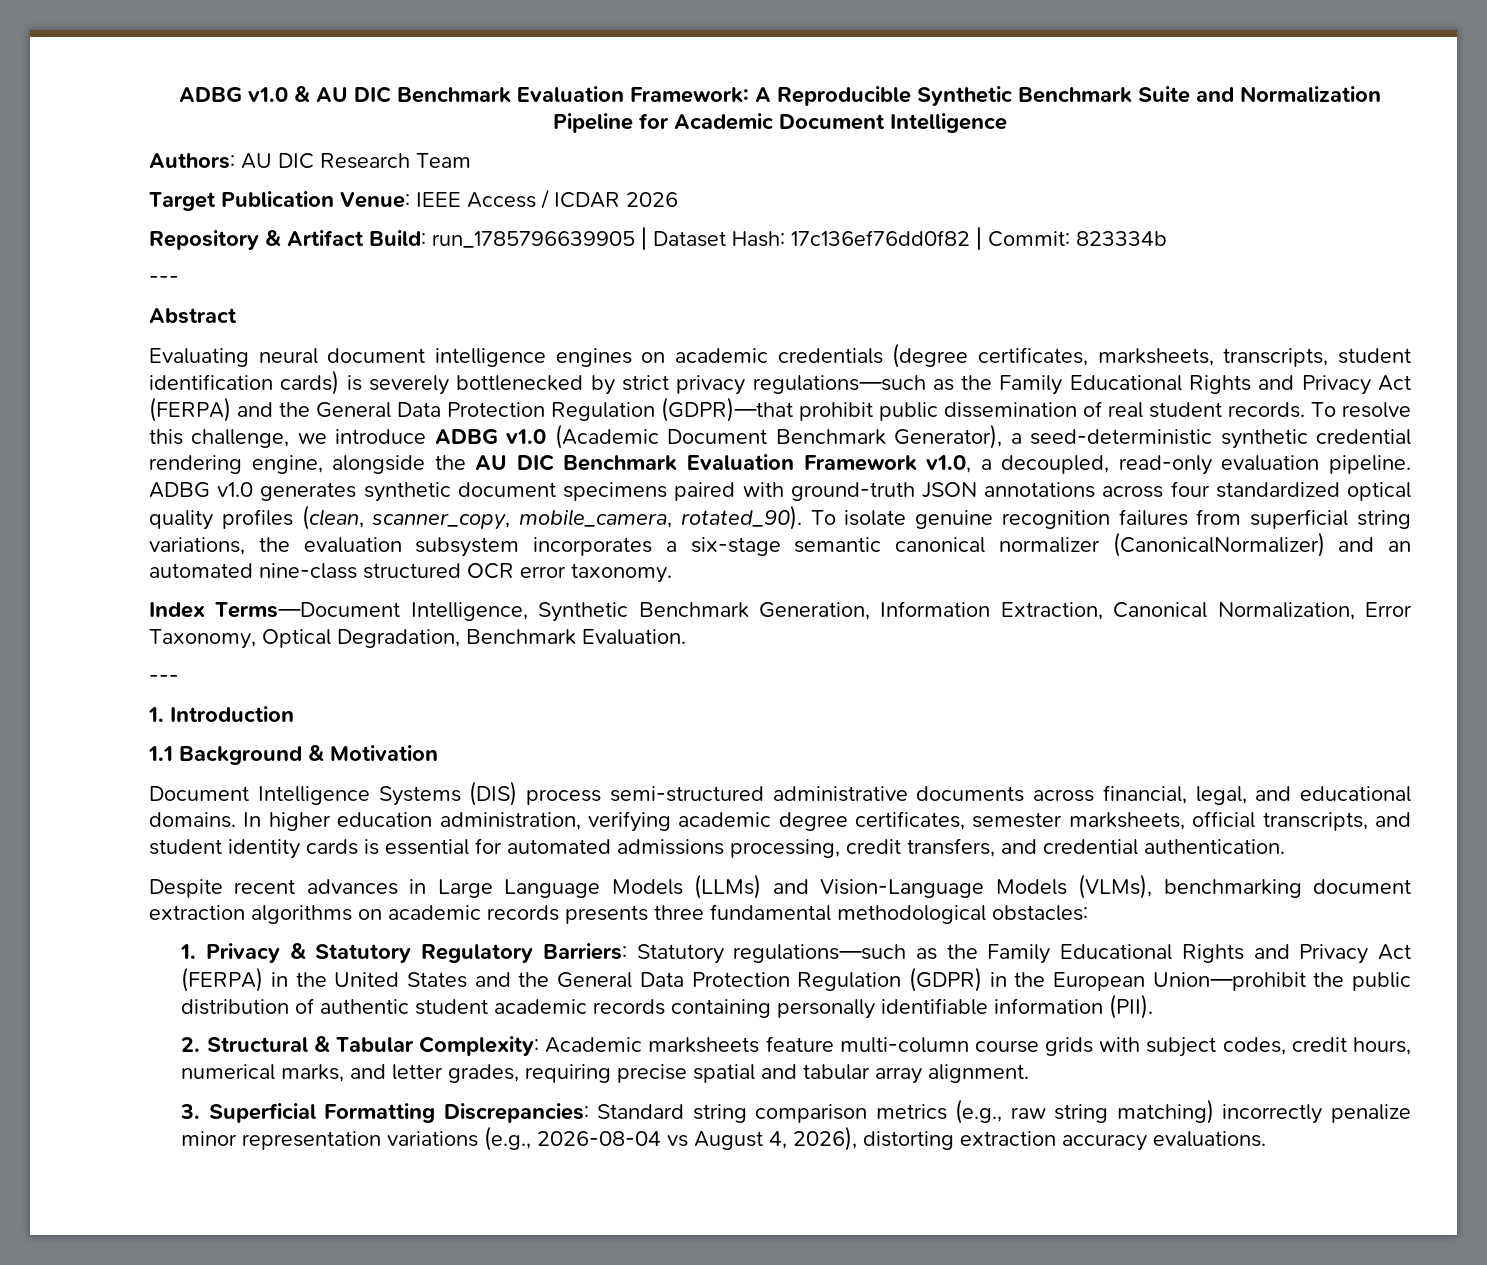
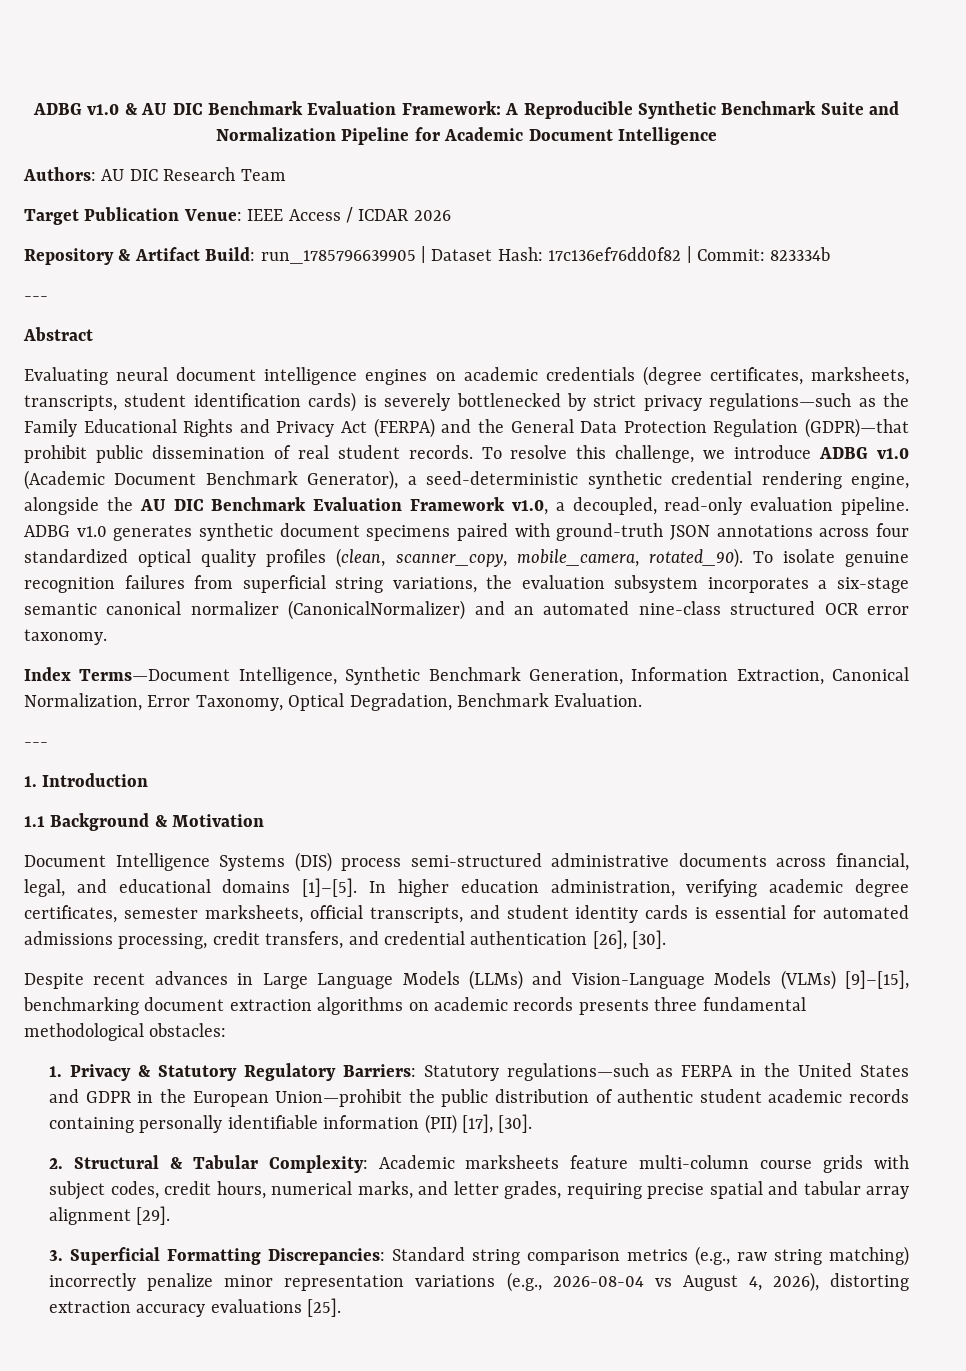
- Document Intelligence Systems (DIS) process semi-structured administrative documents across financial, legal, and educational domains.
+ Document Intelligence Systems (DIS) process semi-structured administrative documents across financial, legal, and educational domains [1]–[5].
- In higher education administration, verifying academic degree certificates, semester marksheets, official transcripts, and student identity cards is essential for automated admissions processing, credit transfers, and credential authentication.
+ In higher education administration, verifying academic degree certificates, semester marksheets, official transcripts, and student identity cards is essential for automated admissions processing, credit transfers, and credential authentication [26], [30].
- Despite recent advances in Large Language Models (LLMs) and Vision-Language Models (VLMs), benchmarking document extraction algorithms on academic records presents three fundamental methodological obstacles:
+ Despite recent advances in Large Language Models (LLMs) and Vision-Language Models (VLMs) [9]–[15], benchmarking document extraction algorithms on academic records presents three fundamental methodological obstacles:
- 1. Privacy & Statutory Regulatory Barriers: Statutory regulations—such as the Family Educational Rights and Privacy Act (FERPA) in the United States and the General Data Protection Regulation (GDPR) in the European Union—prohibit the public distribution of authentic student academic records containing personally identifiable information (PII).
+ 1. Privacy & Statutory Regulatory Barriers: Statutory regulations—such as FERPA in the United States and GDPR in the European Union—prohibit the public distribution of authentic student academic records containing personally identifiable information (PII) [17], [30].
- 2. Structural & Tabular Complexity: Academic marksheets feature multi-column course grids with subject codes, credit hours, numerical marks, and letter grades, requiring precise spatial and tabular array alignment.
+ 2. Structural & Tabular Complexity: Academic marksheets feature multi-column course grids with subject codes, credit hours, numerical marks, and letter grades, requiring precise spatial and tabular array alignment [29].
- 3. Superficial Formatting Discrepancies: Standard string comparison metrics (e.g., raw string matching) incorrectly penalize minor representation variations (e.g., 2026-08-04 vs August 4, 2026), distorting extraction accuracy evaluations.
+ 3. Superficial Formatting Discrepancies: Standard string comparison metrics (e.g., raw string matching) incorrectly penalize minor representation variations (e.g., 2026-08-04 vs August 4, 2026), distorting extraction accuracy evaluations [25].

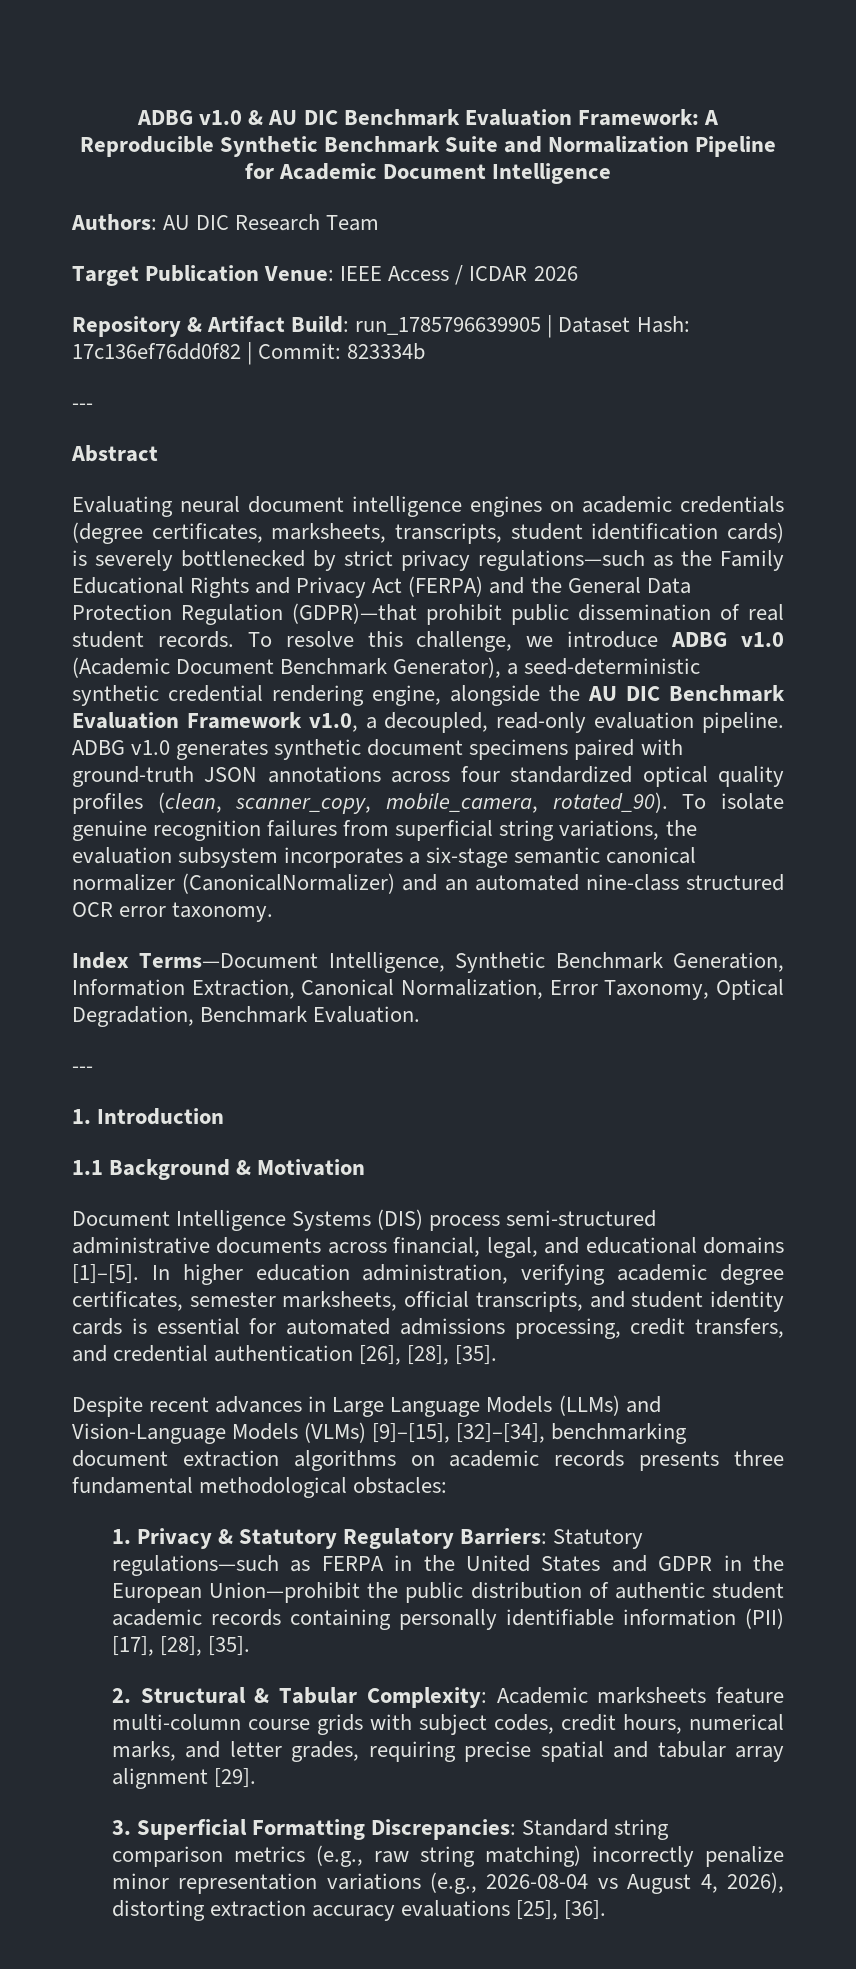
- In higher education administration, verifying academic degree certificates, semester marksheets, official transcripts, and student identity cards is essential for automated admissions processing, credit transfers, and credential authentication [26], [30].
+ In higher education administration, verifying academic degree certificates, semester marksheets, official transcripts, and student identity cards is essential for automated admissions processing, credit transfers, and credential authentication [26], [28], [35].
- Despite recent advances in Large Language Models (LLMs) and Vision-Language Models (VLMs) [9]–[15], benchmarking document extraction algorithms on academic records presents three fundamental methodological obstacles:
+ Despite recent advances in Large Language Models (LLMs) and Vision-Language Models (VLMs) [9]–[15], [32]–[34], benchmarking document extraction algorithms on academic records presents three fundamental methodological obstacles:
- 1. Privacy & Statutory Regulatory Barriers: Statutory regulations—such as FERPA in the United States and GDPR in the European Union—prohibit the public distribution of authentic student academic records containing personally identifiable information (PII) [17], [30].
+ 1. Privacy & Statutory Regulatory Barriers: Statutory regulations—such as FERPA in the United States and GDPR in the European Union—prohibit the public distribution of authentic student academic records containing personally identifiable information (PII) [17], [28], [35].
- 3. Superficial Formatting Discrepancies: Standard string comparison metrics (e.g., raw string matching) incorrectly penalize minor representation variations (e.g., 2026-08-04 vs August 4, 2026), distorting extraction accuracy evaluations [25].
+ 3. Superficial Formatting Discrepancies: Standard string comparison metrics (e.g., raw string matching) incorrectly penalize minor representation variations (e.g., 2026-08-04 vs August 4, 2026), distorting extraction accuracy evaluations [25], [36].

